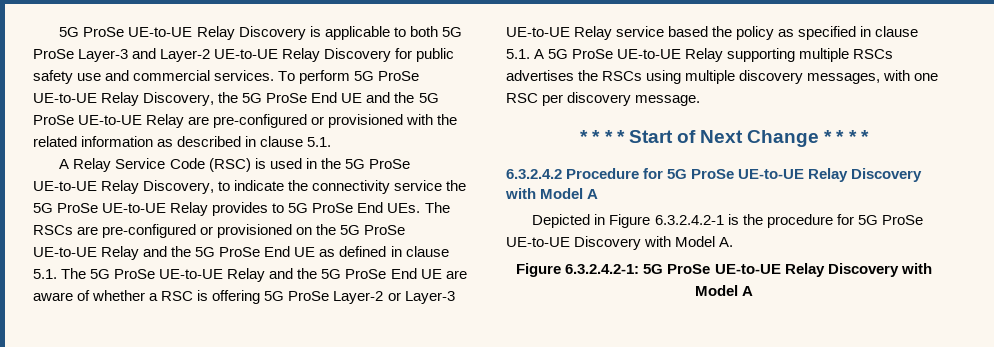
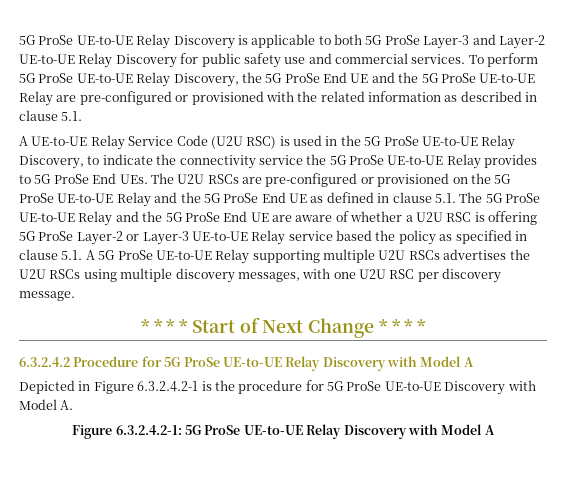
- A Relay Service Code (RSC) is used in the 5G ProSe UE-to-UE Relay Discovery, to indicate the connectivity service the 5G ProSe UE-to-UE Relay provides to 5G ProSe End UEs. The RSCs are pre-configured or provisioned on the 5G ProSe UE-to-UE Relay and the 5G ProSe End UE as defined in clause 5.1. The 5G ProSe UE-to-UE Relay and the 5G ProSe End UE are aware of whether a RSC is offering 5G ProSe Layer-2 or Layer-3 UE-to-UE Relay service based the policy as specified in clause 5.1. A 5G ProSe UE-to-UE Relay supporting multiple RSCs advertises the RSCs using multiple discovery messages, with one RSC per discovery message.
+ A UE-to-UE Relay Service Code (U2U RSC) is used in the 5G ProSe UE-to-UE Relay Discovery, to indicate the connectivity service the 5G ProSe UE-to-UE Relay provides to 5G ProSe End UEs. The U2U RSCs are pre-configured or provisioned on the 5G ProSe UE-to-UE Relay and the 5G ProSe End UE as defined in clause 5.1. The 5G ProSe UE-to-UE Relay and the 5G ProSe End UE are aware of whether a U2U RSC is offering 5G ProSe Layer-2 or Layer-3 UE-to-UE Relay service based the policy as specified in clause 5.1. A 5G ProSe UE-to-UE Relay supporting multiple U2U RSCs advertises the U2U RSCs using multiple discovery messages, with one U2U RSC per discovery message.

